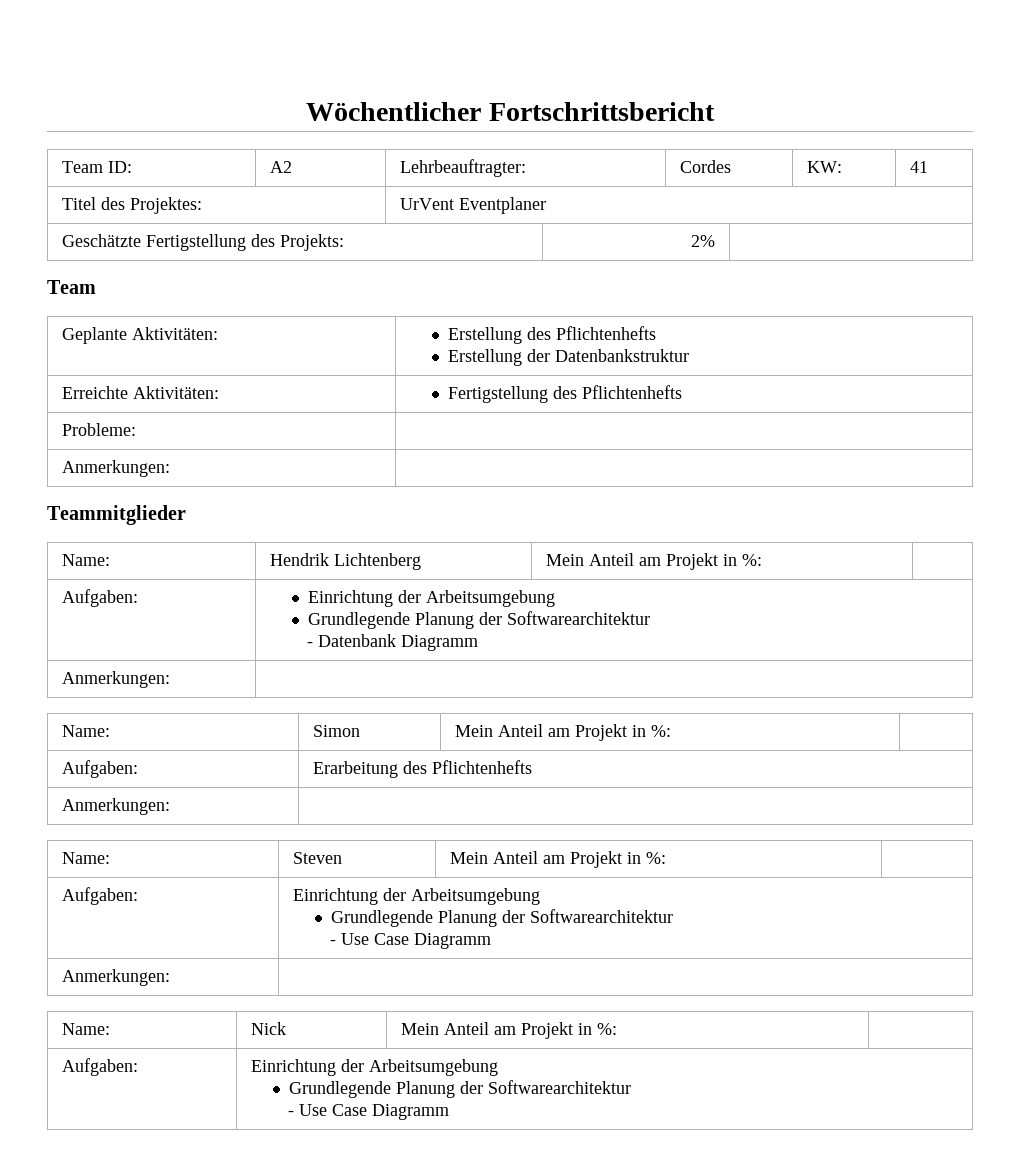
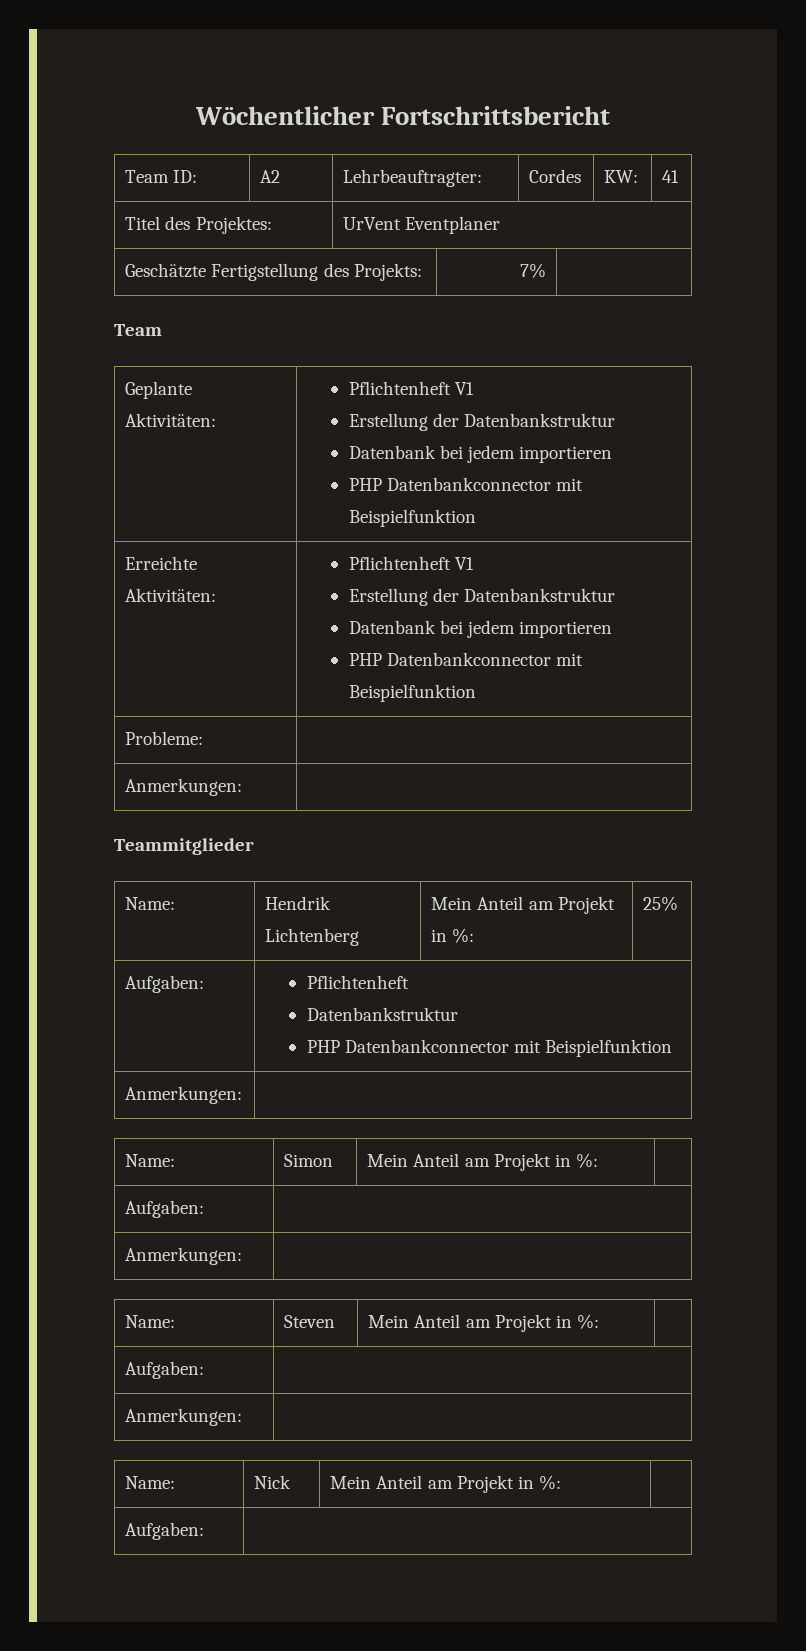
- Geschätzte Fertigstellung des Projekts: | 2% |
+ Geschätzte Fertigstellung des Projekts: | 7% |
- Geplante Aktivitäten: | Erstellung des Pflichtenhefts
+ Geplante Aktivitäten: | Pflichtenheft V1
  Erstellung der Datenbankstruktur
- Erreichte Aktivitäten: | Fertigstellung des Pflichtenhefts
+ Datenbank bei jedem importieren
+ PHP Datenbankconnector mit Beispielfunktion
+ Erreichte Aktivitäten: | Pflichtenheft V1
+ Erstellung der Datenbankstruktur
+ Datenbank bei jedem importieren
+ PHP Datenbankconnector mit Beispielfunktion
- Name: | Hendrik Lichtenberg | Mein Anteil am Projekt in %: |
- Aufgaben: | Einrichtung der Arbeitsumgebung
- Grundlegende Planung der Softwarearchitektur
- - Datenbank Diagramm
+ Name: | Hendrik Lichtenberg | Mein Anteil am Projekt in %: | 25%
+ Aufgaben: | Pflichtenheft
+ Datenbankstruktur
+ PHP Datenbankconnector mit Beispielfunktion
  Name: | Simon | Mein Anteil am Projekt in %: |
- Aufgaben: | Erarbeitung des Pflichtenhefts
+ Aufgaben: |
  Name: | Steven | Mein Anteil am Projekt in %: |
- Aufgaben: | Einrichtung der Arbeitsumgebung
- Grundlegende Planung der Softwarearchitektur
- - Use Case Diagramm
+ Aufgaben: |
  Name: | Nick | Mein Anteil am Projekt in %: |
- Aufgaben: | Einrichtung der Arbeitsumgebung
- Grundlegende Planung der Softwarearchitektur
- - Use Case Diagramm
+ Aufgaben: |

